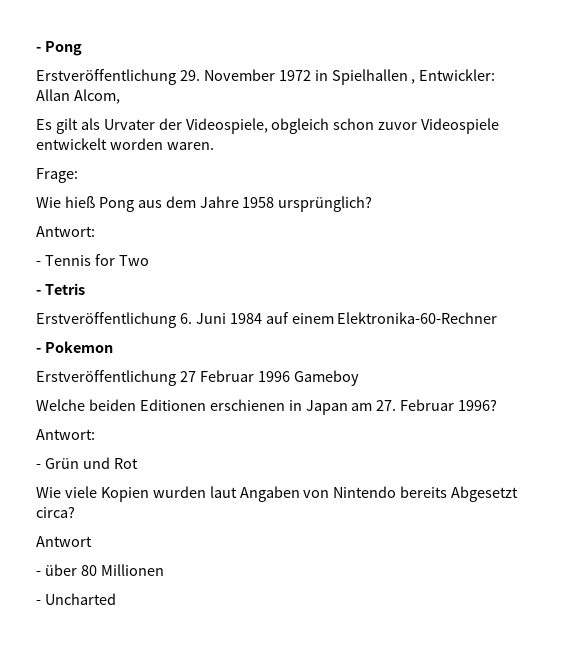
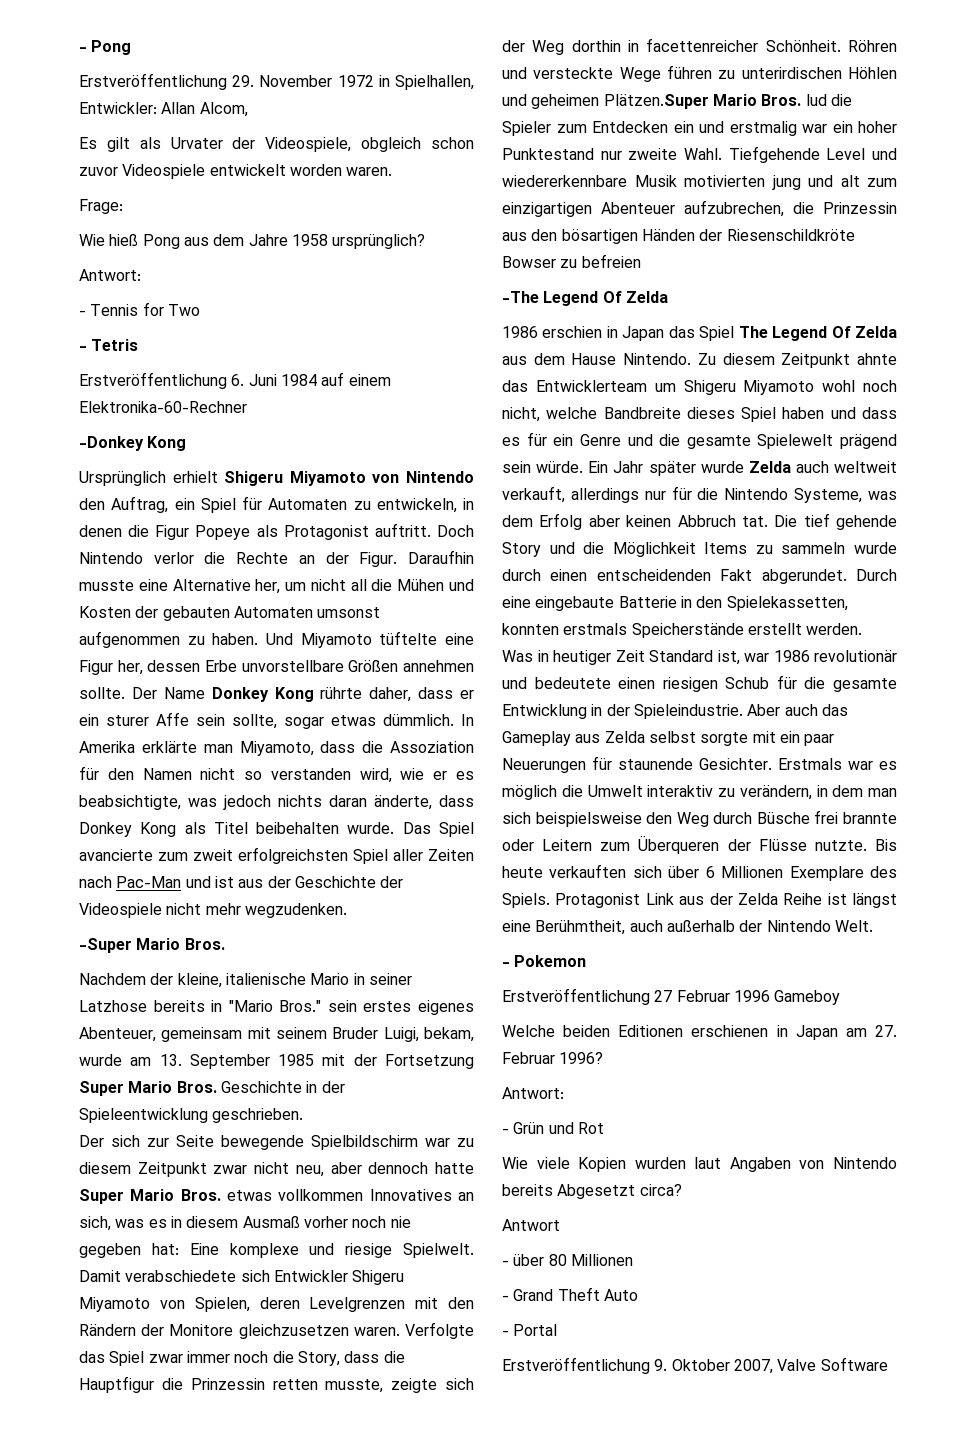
- Erstveröffentlichung 29. November 1972 in Spielhallen , Entwickler: Allan Alcom,
+ Erstveröffentlichung 29. November 1972 in Spielhallen, Entwickler: Allan Alcom,
+ -Donkey Kong
+ Ursprünglich erhielt Shigeru Miyamoto von Nintendo den Auftrag, ein Spiel für Automaten zu entwickeln, in denen die Figur Popeye als Protagonist auftritt. Doch Nintendo verlor die Rechte an der Figur. Daraufhin musste eine Alternative her, um nicht all die Mühen und Kosten der gebauten Automaten umsonst aufgenommen zu haben. Und Miyamoto tüftelte eine Figur her, dessen Erbe unvorstellbare Größen annehmen sollte. Der Name Donkey Kong rührte daher, dass er ein sturer Affe sein sollte, sogar etwas dümmlich. In Amerika erklärte man Miyamoto, dass die Assoziation für den Namen nicht so verstanden wird, wie er es beabsichtigte, was jedoch nichts daran änderte, dass Donkey Kong als Titel beibehalten wurde. Das Spiel avancierte zum zweit erfolgreichsten Spiel aller Zeiten nach Pac-Man und ist aus der Geschichte der Videospiele nicht mehr wegzudenken.
+ -Super Mario Bros.
+ Nachdem der kleine, italienische Mario in seiner Latzhose bereits in "Mario Bros." sein erstes eigenes Abenteuer, gemeinsam mit seinem Bruder Luigi, bekam, wurde am 13. September 1985 mit der Fortsetzung Super Mario Bros. Geschichte in der Spieleentwicklung geschrieben.
+ Der sich zur Seite bewegende Spielbildschirm war zu diesem Zeitpunkt zwar nicht neu, aber dennoch hatte Super Mario Bros. etwas vollkommen Innovatives an sich, was es in diesem Ausmaß vorher noch nie gegeben hat: Eine komplexe und riesige Spielwelt. Damit verabschiedete sich Entwickler Shigeru Miyamoto von Spielen, deren Levelgrenzen mit den Rändern der Monitore gleichzusetzen waren. Verfolgte das Spiel zwar immer noch die Story, dass die Hauptfigur die Prinzessin retten musste, zeigte sich der Weg dorthin in facettenreicher Schönheit. Röhren und versteckte Wege führen zu unterirdischen Höhlen und geheimen Plätzen.Super Mario Bros. lud die Spieler zum Entdecken ein und erstmalig war ein hoher Punktestand nur zweite Wahl. Tiefgehende Level und wiedererkennbare Musik motivierten jung und alt zum einzigartigen Abenteuer aufzubrechen, die Prinzessin aus den bösartigen Händen der Riesenschildkröte Bowser zu befreien
+ -The Legend Of Zelda
+ 1986 erschien in Japan das Spiel The Legend Of Zelda aus dem Hause Nintendo. Zu diesem Zeitpunkt ahnte das Entwicklerteam um Shigeru Miyamoto wohl noch nicht, welche Bandbreite dieses Spiel haben und dass es für ein Genre und die gesamte Spielewelt prägend sein würde. Ein Jahr später wurde Zelda auch weltweit verkauft, allerdings nur für die Nintendo Systeme, was dem Erfolg aber keinen Abbruch tat. Die tief gehende Story und die Möglichkeit Items zu sammeln wurde durch einen entscheidenden Fakt abgerundet. Durch eine eingebaute Batterie in den Spielekassetten, konnten erstmals Speicherstände erstellt werden. Was in heutiger Zeit Standard ist, war 1986 revolutionär und bedeutete einen riesigen Schub für die gesamte Entwicklung in der Spieleindustrie. Aber auch das Gameplay aus Zelda selbst sorgte mit ein paar Neuerungen für staunende Gesichter. Erstmals war es möglich die Umwelt interaktiv zu verändern, in dem man sich beispielsweise den Weg durch Büsche frei brannte oder Leitern zum Überqueren der Flüsse nutzte. Bis heute verkauften sich über 6 Millionen Exemplare des Spiels. Protagonist Link aus der Zelda Reihe ist längst eine Berühmtheit, auch außerhalb der Nintendo Welt.
- - Uncharted
+ - Grand Theft Auto
+ - Portal
+ Erstveröffentlichung 9. Oktober 2007, Valve Software

